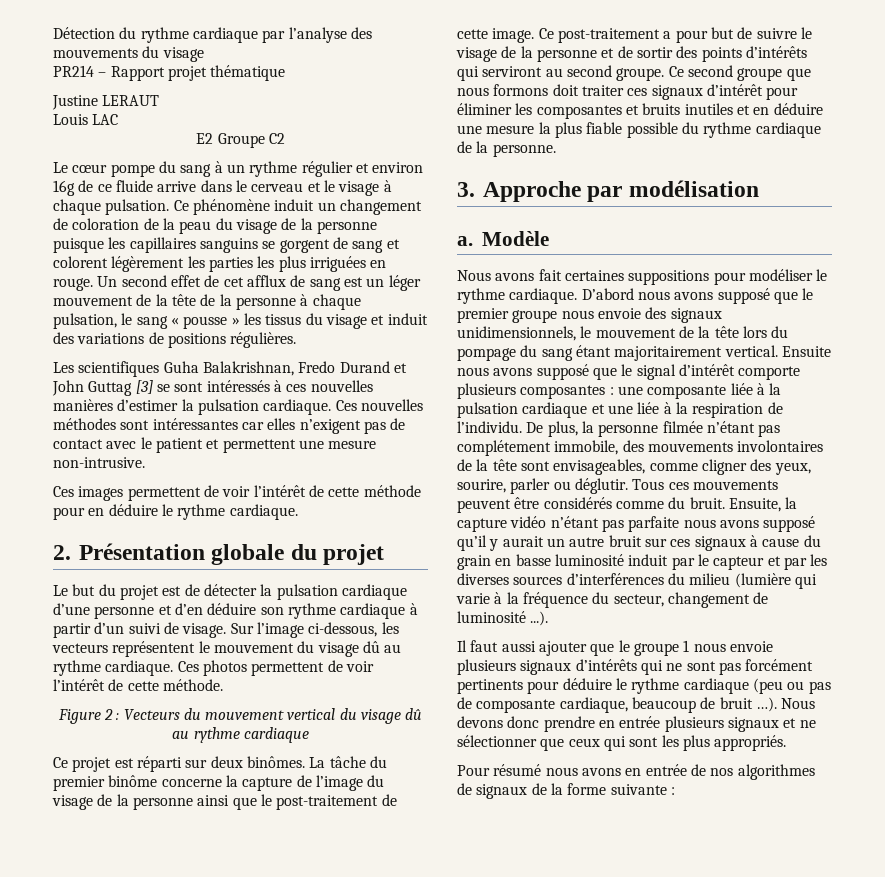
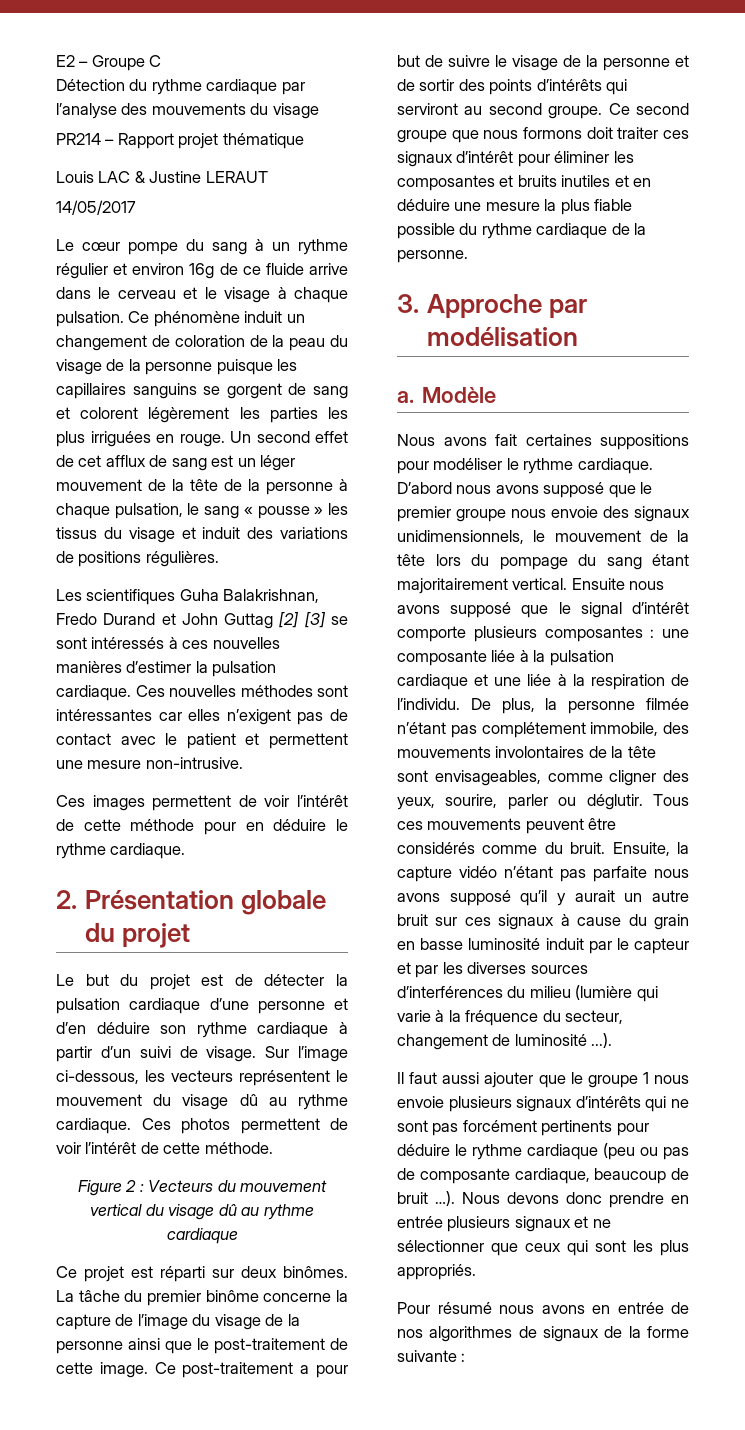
+ E2 – Groupe C
- Justine LERAUT
+ Louis LAC & Justine LERAUT
- Louis LAC
- E2 Groupe C2
+ 14/05/2017
- Les scientifiques Guha Balakrishnan, Fredo Durand et John Guttag [3] se sont intéressés à ces nouvelles manières d’estimer la pulsation cardiaque.
+ Les scientifiques Guha Balakrishnan, Fredo Durand et John Guttag [2] [3] se sont intéressés à ces nouvelles manières d’estimer la pulsation cardiaque.

